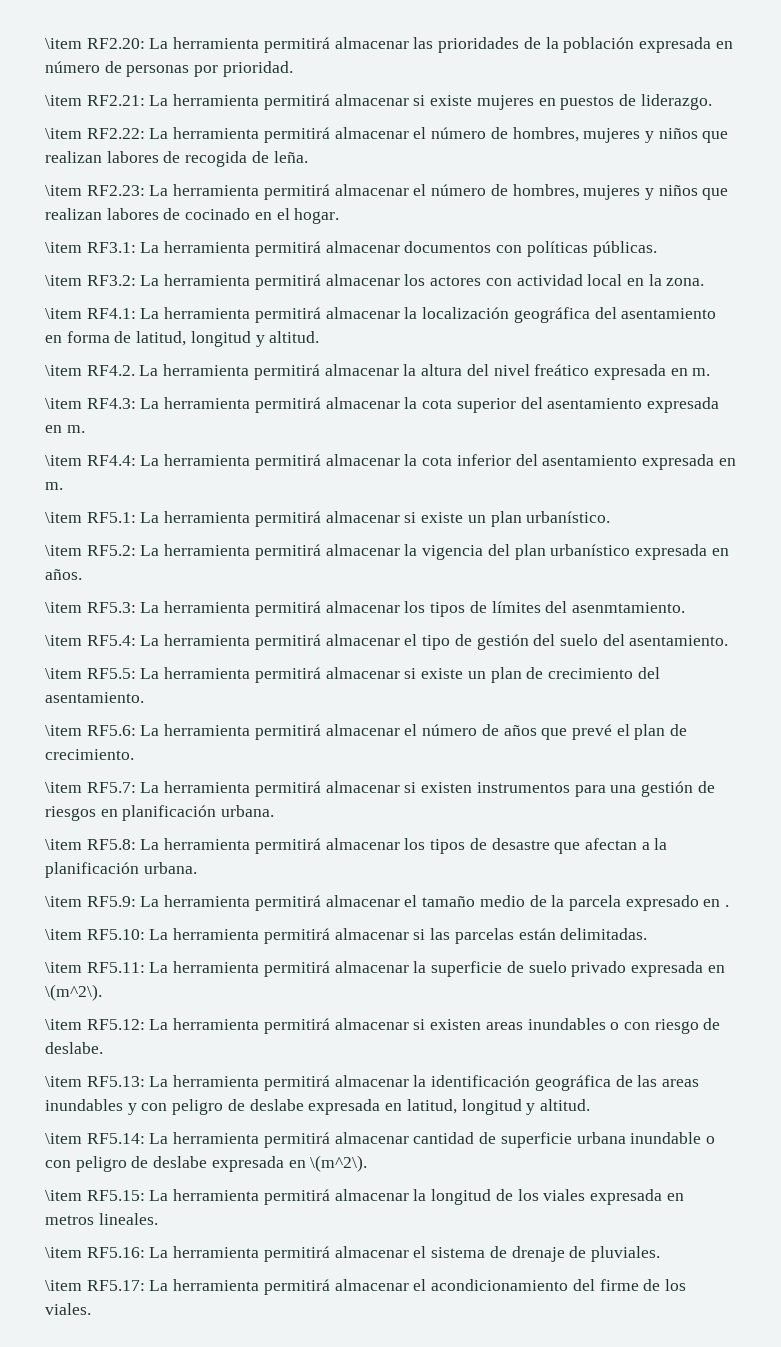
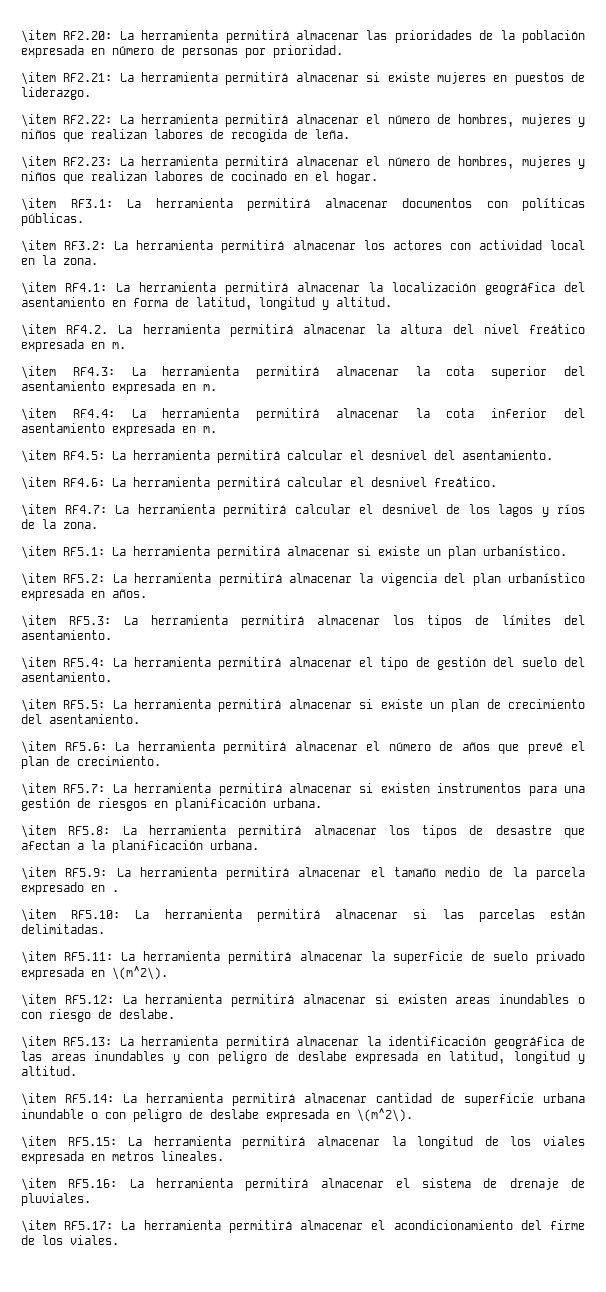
+ \item RF4.5: La herramienta permitirá calcular el desnivel del asentamiento.
+ \item RF4.6: La herramienta permitirá calcular el desnivel freático.
+ \item RF4.7: La herramienta permitirá calcular el desnivel de los lagos y ríos de la zona.
- \item RF5.3: La herramienta permitirá almacenar los tipos de límites del asenmtamiento.
+ \item RF5.3: La herramienta permitirá almacenar los tipos de límites del asentamiento.

